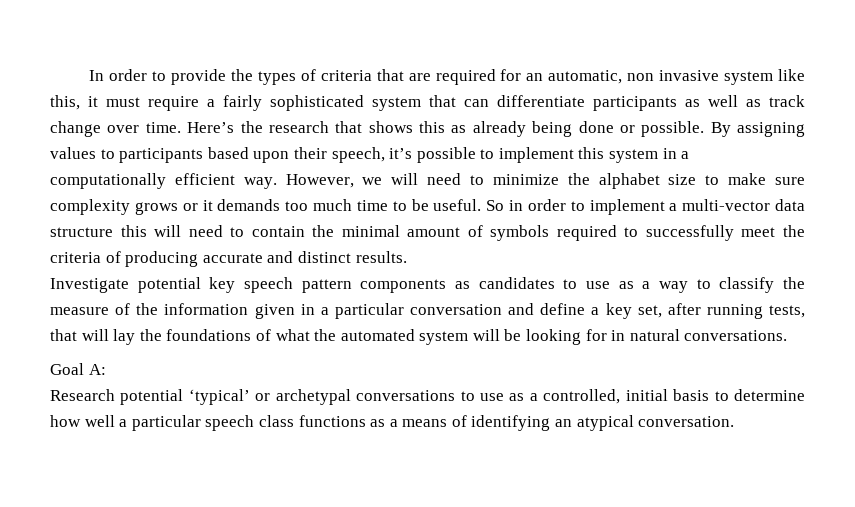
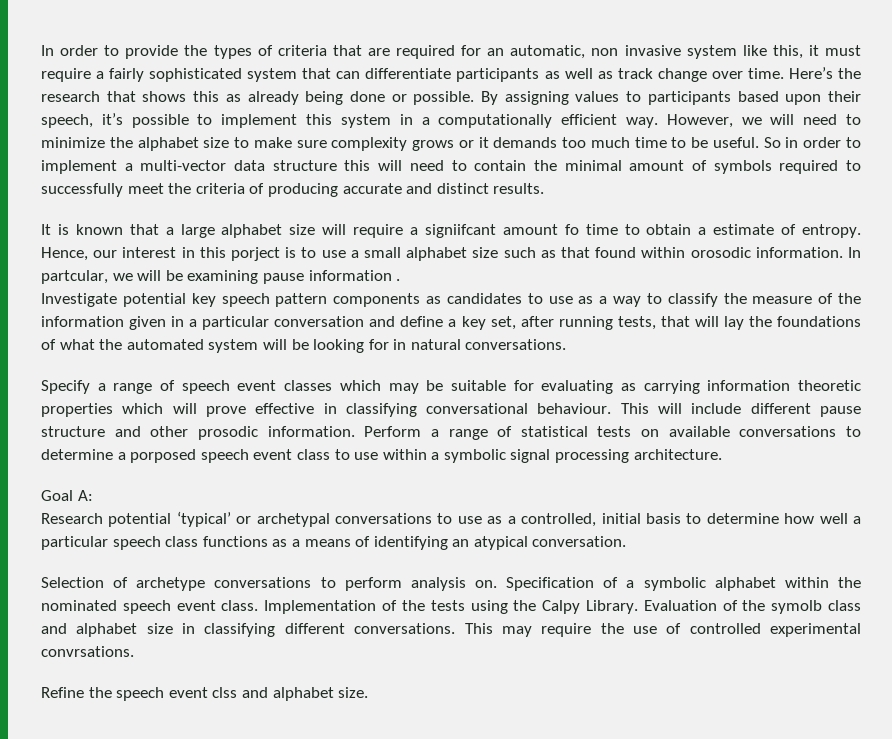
+ It is known that a large alphabet size will require a signiifcant amount fo time to obtain a estimate of entropy. Hence, our interest in this porject is to use a small alphabet size such as that found within orosodic information. In partcular, we will be examining pause information .
+ Specify a range of speech event classes which may be suitable for evaluating as carrying information theoretic properties which will prove effective in classifying conversational behaviour. This will include different pause structure and other prosodic information. Perform a range of statistical tests on available conversations to determine a porposed speech event class to use within a symbolic signal processing architecture.
+ Selection of archetype conversations to perform analysis on. Specification of a symbolic alphabet within the nominated speech event class. Implementation of the tests using the Calpy Library. Evaluation of the symolb class and alphabet size in classifying different conversations. This may require the use of controlled experimental convrsations.
+ Refine the speech event clss and alphabet size.

